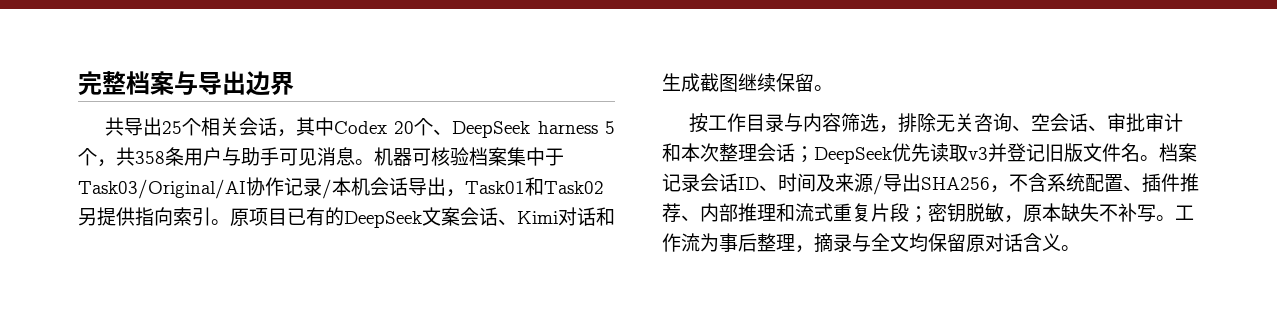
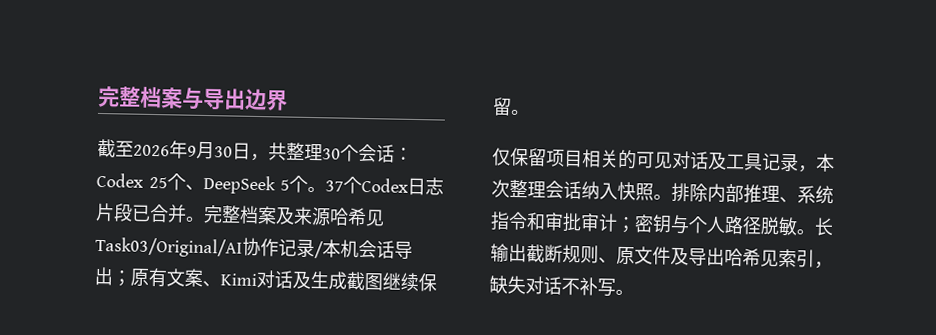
- 共导出25个相关会话，其中Codex 20个、DeepSeek harness 5个，共358条用户与助手可见消息。机器可核验档案集中于Task03/Original/AI协作记录/本机会话导出，Task01和Task02另提供指向索引。原项目已有的DeepSeek文案会话、Kimi对话和生成截图继续保留。
+ 截至2026年9月30日，共整理30个会话：Codex 25个、DeepSeek 5个。37个Codex日志片段已合并。完整档案及来源哈希见Task03/Original/AI协作记录/本机会话导出；原有文案、Kimi对话及生成截图继续保留。
- 按工作目录与内容筛选，排除无关咨询、空会话、审批审计和本次整理会话；DeepSeek优先读取v3并登记旧版文件名。档案记录会话ID、时间及来源/导出SHA256，不含系统配置、插件推荐、内部推理和流式重复片段；密钥脱敏，原本缺失不补写。工作流为事后整理，摘录与全文均保留原对话含义。
+ 仅保留项目相关的可见对话及工具记录，本次整理会话纳入快照。排除内部推理、系统指令和审批审计；密钥与个人路径脱敏。长输出截断规则、原文件及导出哈希见索引，缺失对话不补写。

